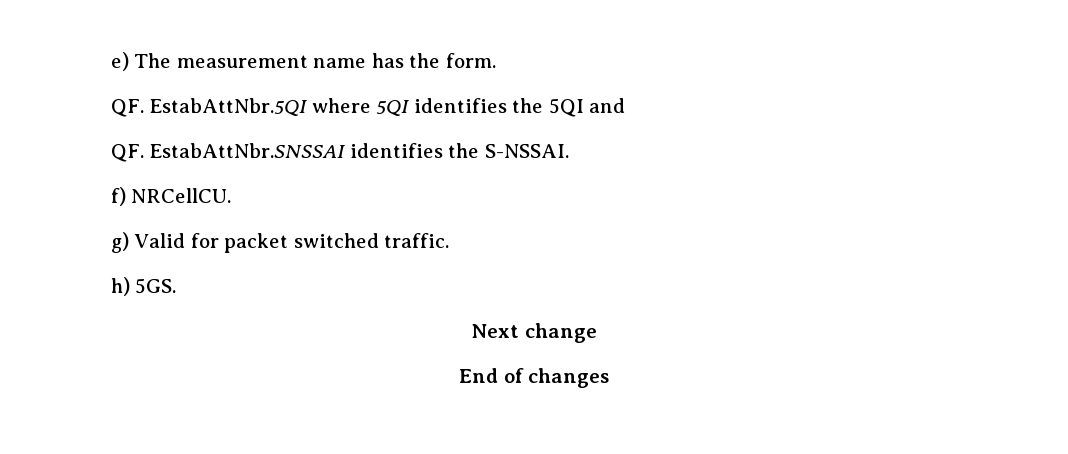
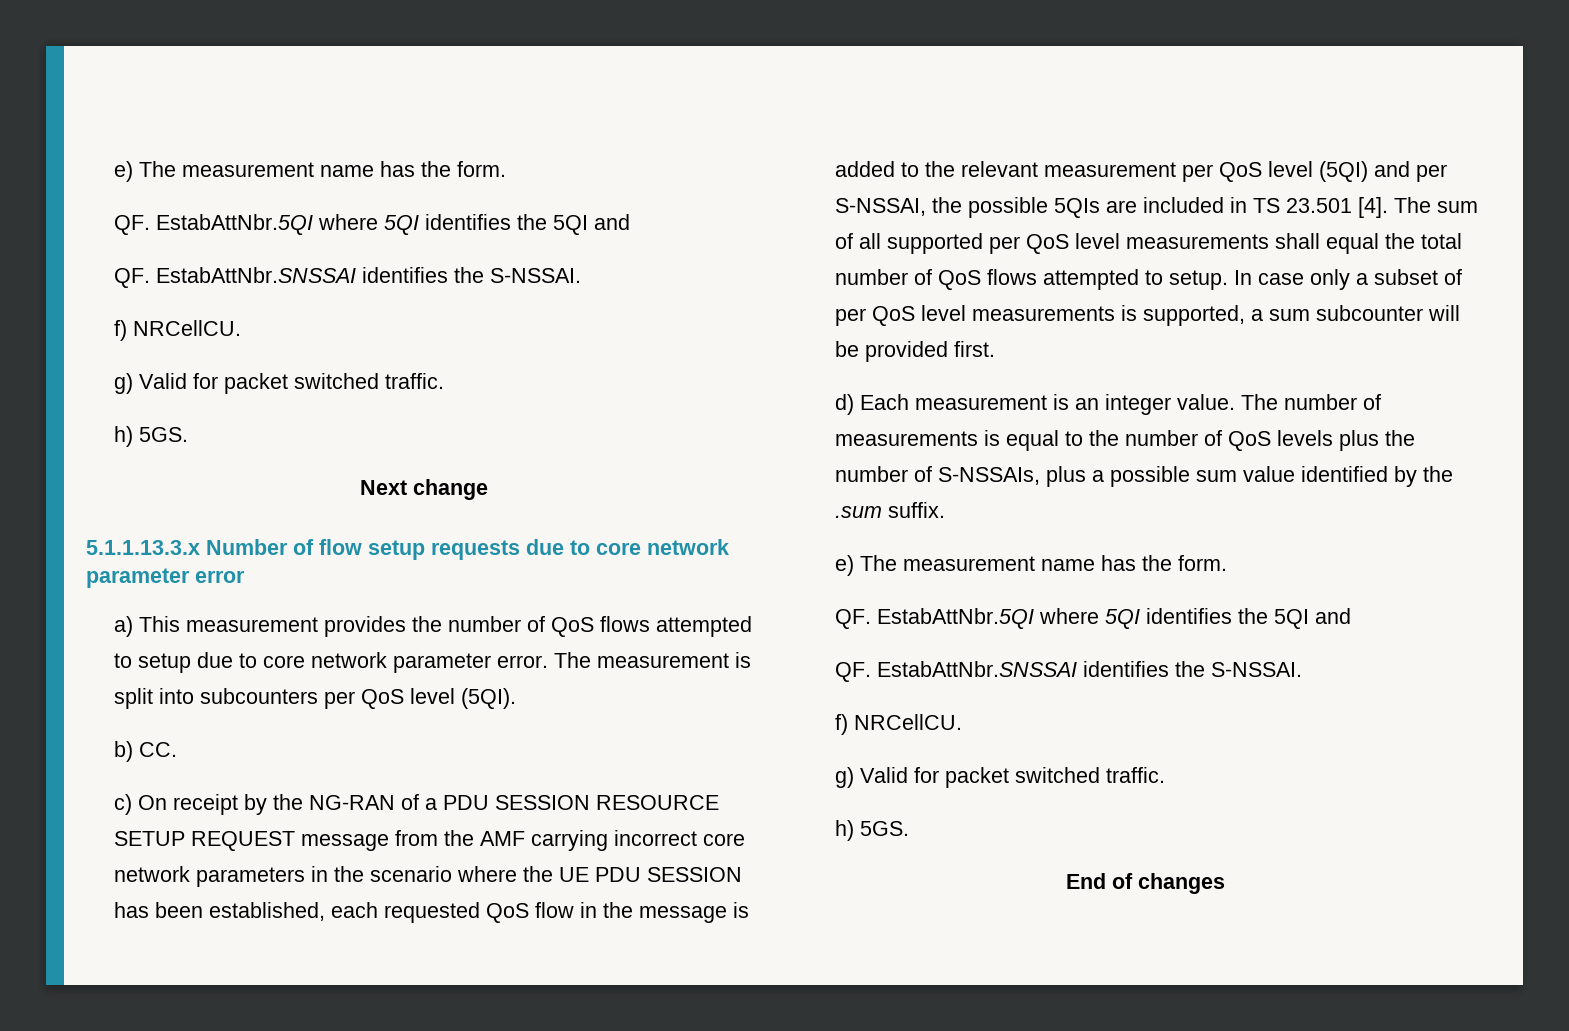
+ 5.1.1.13.3.x Number of flow setup requests due to core network parameter error
+ a) This measurement provides the number of QoS flows attempted to setup due to core network parameter error. The measurement is split into subcounters per QoS level (5QI).
+ b) CC.
+ c) On receipt by the NG-RAN of a PDU SESSION RESOURCE SETUP REQUEST message from the AMF carrying incorrect core network parameters in the scenario where the UE PDU SESSION has been established, each requested QoS flow in the message is added to the relevant measurement per QoS level (5QI) and per S-NSSAI, the possible 5QIs are included in TS 23.501 [4]. The sum of all supported per QoS level measurements shall equal the total number of QoS flows attempted to setup. In case only a subset of per QoS level measurements is supported, a sum subcounter will be provided first.
+ d) Each measurement is an integer value. The number of measurements is equal to the number of QoS levels plus the number of S-NSSAIs, plus a possible sum value identified by the .sum suffix.
+ e) The measurement name has the form.
+ QF. EstabAttNbr.5QI where 5QI identifies the 5QI and
+ QF. EstabAttNbr.SNSSAI identifies the S-NSSAI.
+ f) NRCellCU.
+ g) Valid for packet switched traffic.
+ h) 5GS.

